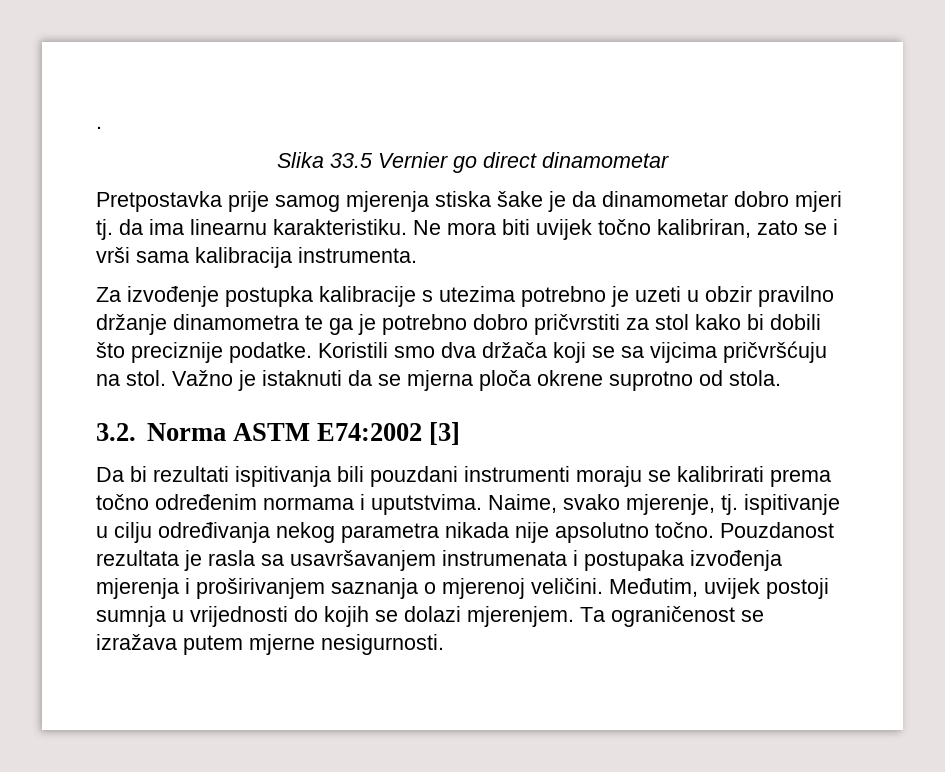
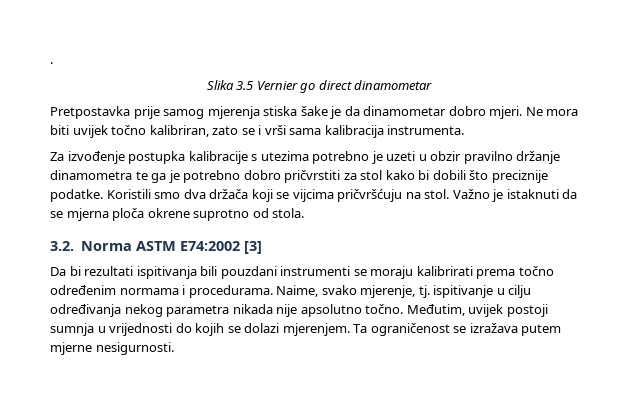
- Slika 33.5 Vernier go direct dinamometar
+ Slika 3.5 Vernier go direct dinamometar
- Pretpostavka prije samog mjerenja stiska šake je da dinamometar dobro mjeri tj. da ima linearnu karakteristiku.
+ Pretpostavka prije samog mjerenja stiska šake je da dinamometar dobro mjeri.
- Koristili smo dva držača koji se sa vijcima pričvršćuju na stol.
+ Koristili smo dva držača koji se vijcima pričvršćuju na stol.
- Da bi rezultati ispitivanja bili pouzdani instrumenti moraju se kalibrirati prema točno određenim normama i uputstvima.
+ Da bi rezultati ispitivanja bili pouzdani instrumenti se moraju kalibrirati prema točno određenim normama i procedurama.
- Pouzdanost rezultata je rasla sa usavršavanjem instrumenata i postupaka izvođenja mjerenja i proširivanjem saznanja o mjerenoj veličini.

